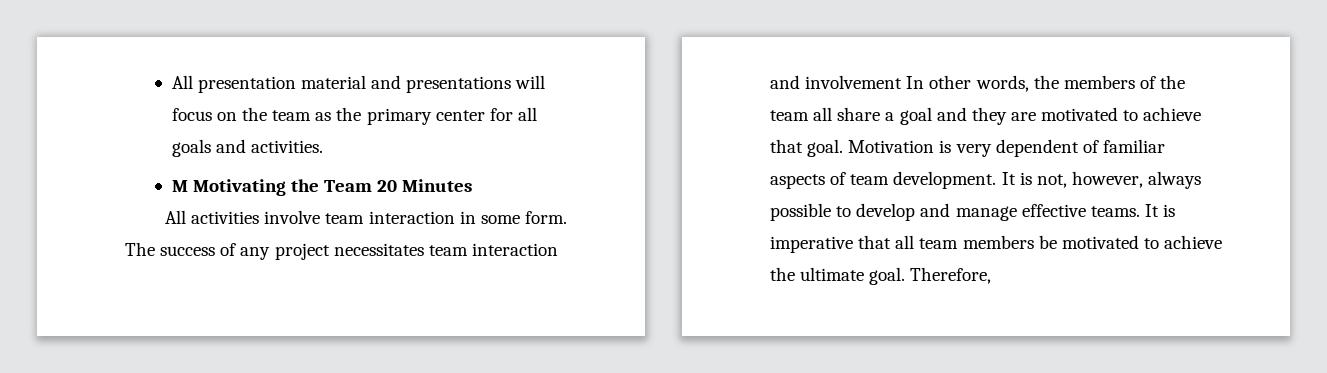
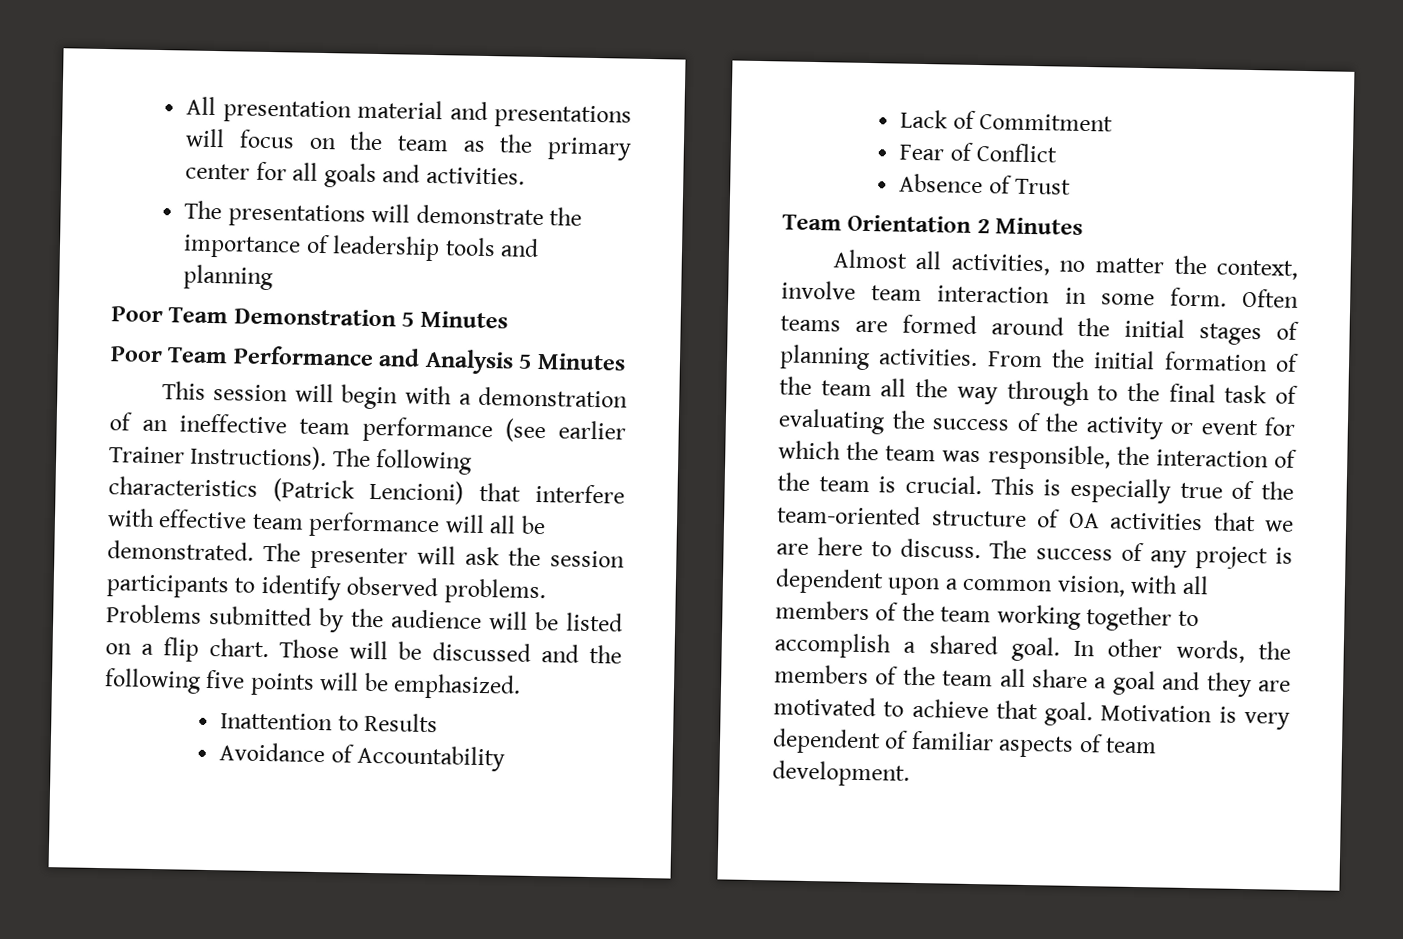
- M Motivating the Team 20 Minutes
- All activities involve team interaction in some form.
+ The presentations will demonstrate the importance of leadership tools and planning
+ Poor Team Demonstration 5 Minutes
+ Poor Team Performance and Analysis 5 Minutes
+ This session will begin with a demonstration of an ineffective team performance (see earlier Trainer Instructions). The following characteristics (Patrick Lencioni) that interfere with effective team performance will all be demonstrated. The presenter will ask the session participants to identify observed problems. Problems submitted by the audience will be listed on a flip chart. Those will be discussed and the following five points will be emphasized.
+ Inattention to Results
+ Avoidance of Accountability
+ Lack of Commitment
+ Fear of Conflict
+ Absence of Trust
+ Team Orientation 2 Minutes
+ Almost all activities, no matter the context, involve team interaction in some form.
+ Often teams are formed around the initial stages of planning activities. From the initial formation of the team all the way through to the final task of evaluating the success of the activity or event for which the team was responsible, the interaction of the team is crucial. This is especially true of the team-oriented structure of OA activities that we are here to discuss.
- The success of any project necessitates team interaction and involvement In other words, the members of the team all share a goal and they are motivated to achieve that goal.
+ The success of any project is dependent upon a common vision, with all members of the team working together to accomplish a shared goal. In other words, the members of the team all share a goal and they are motivated to achieve that goal.
- It is not, however, always possible to develop and manage effective teams. It is imperative that all team members be motivated to achieve the ultimate goal. Therefore,

